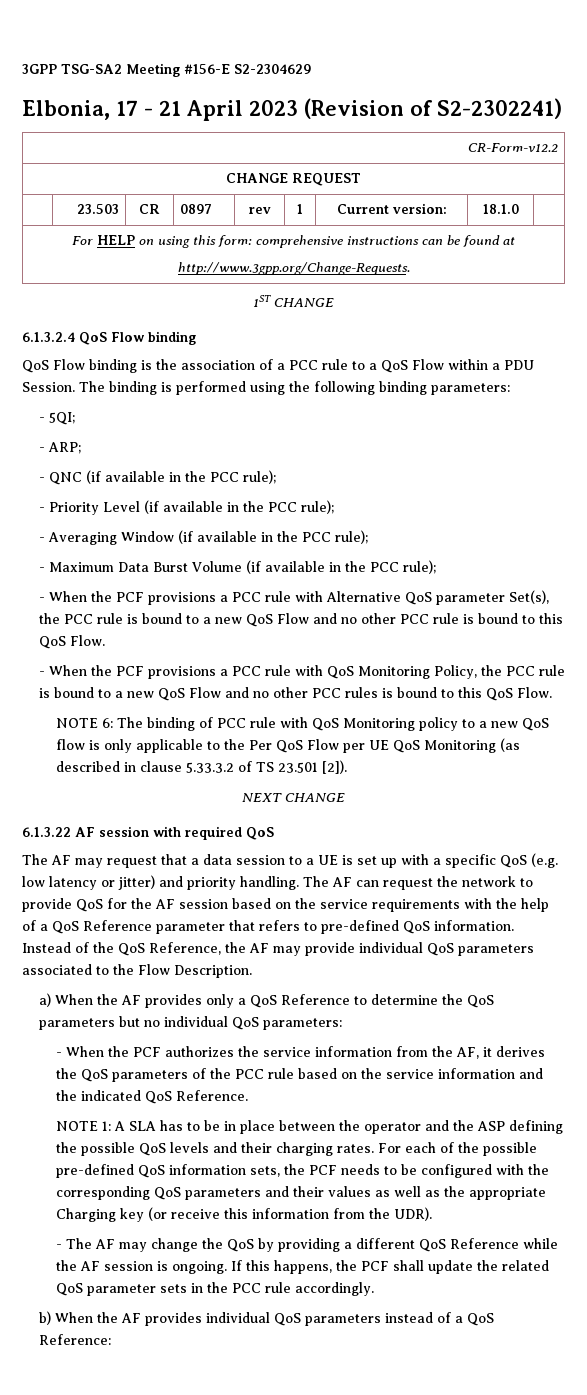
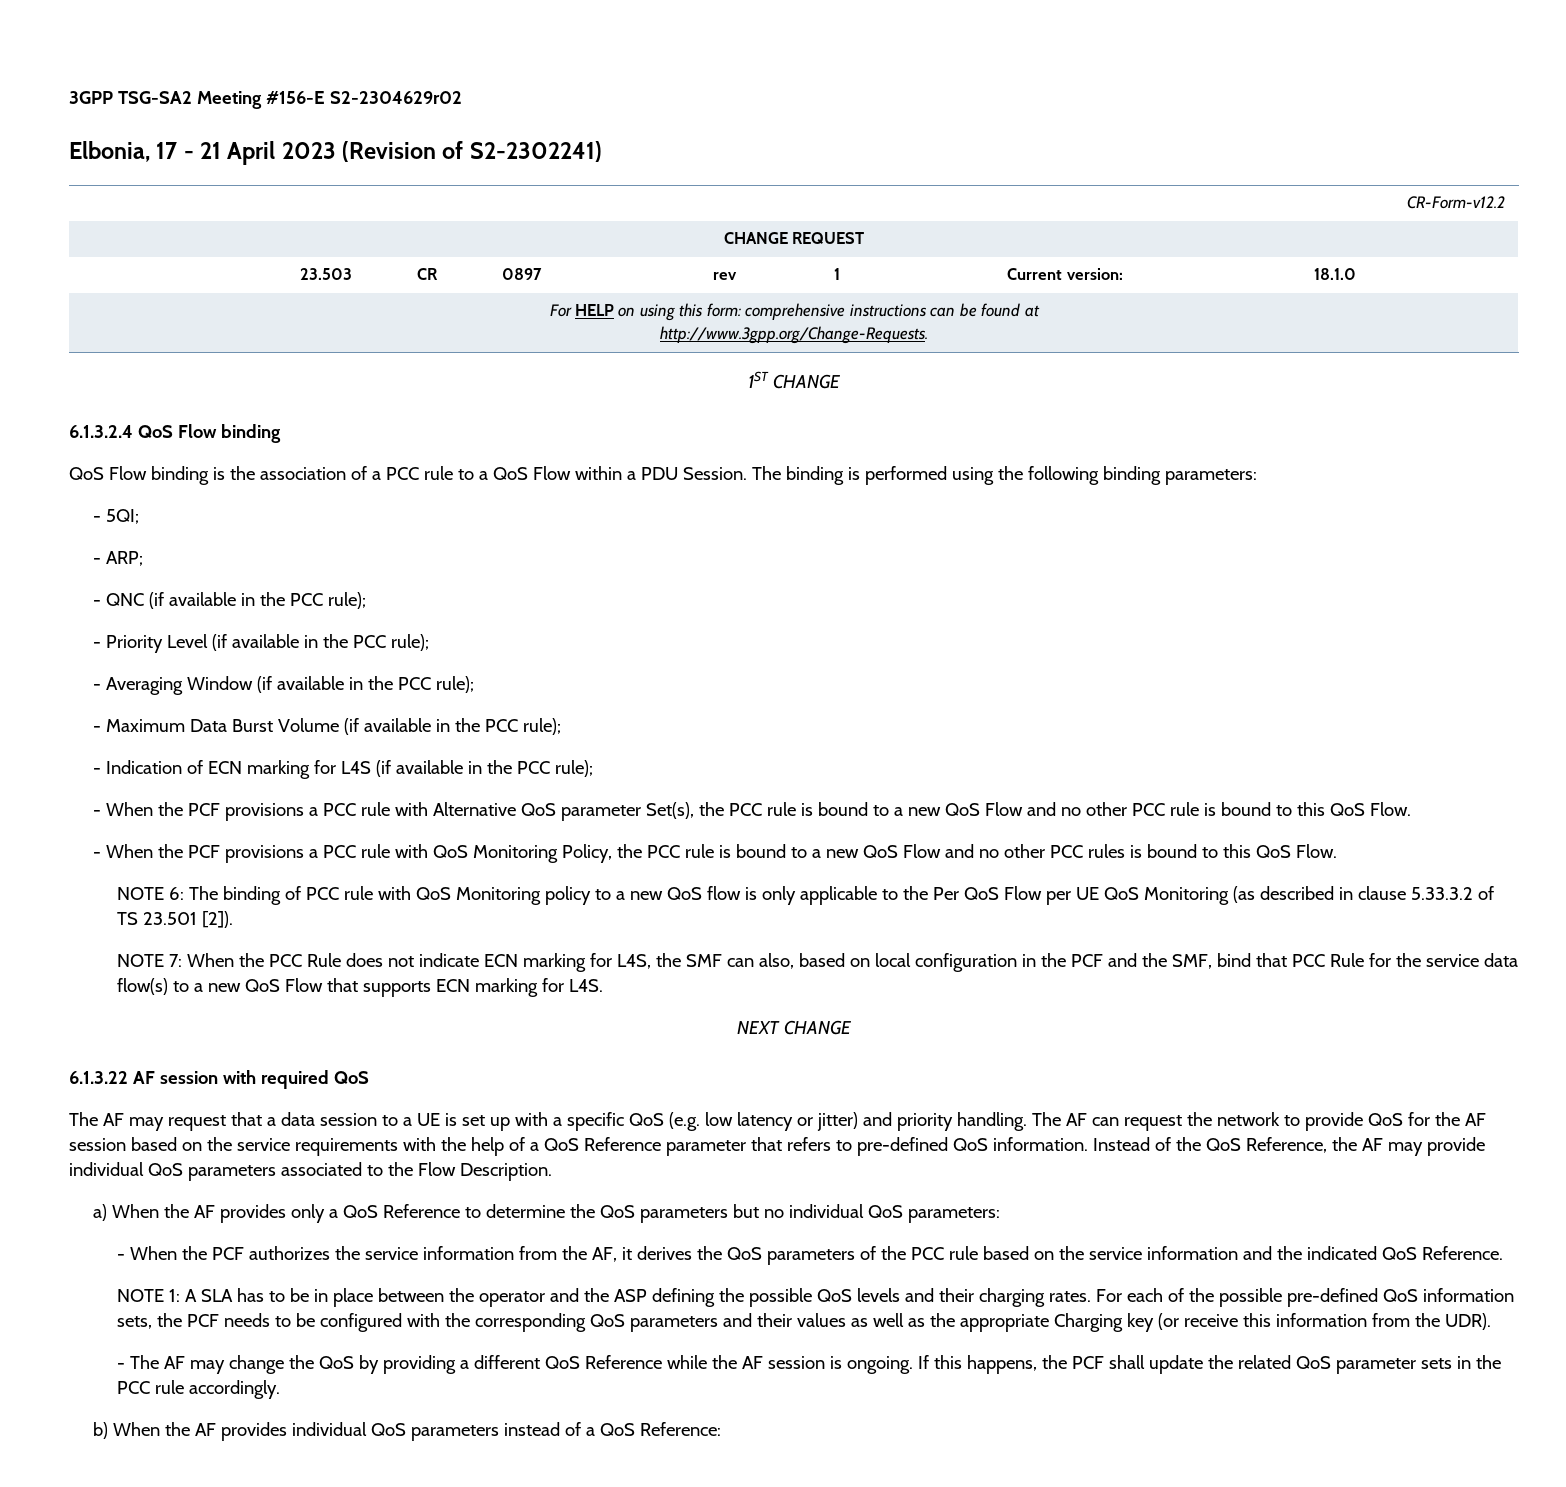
- 3GPP TSG-SA2 Meeting #156-E S2-2304629
+ 3GPP TSG-SA2 Meeting #156-E S2-2304629r02
+ - Indication of ECN marking for L4S (if available in the PCC rule);
+ NOTE 7: When the PCC Rule does not indicate ECN marking for L4S, the SMF can also, based on local configuration in the PCF and the SMF, bind that PCC Rule for the service data flow(s) to a new QoS Flow that supports ECN marking for L4S.

